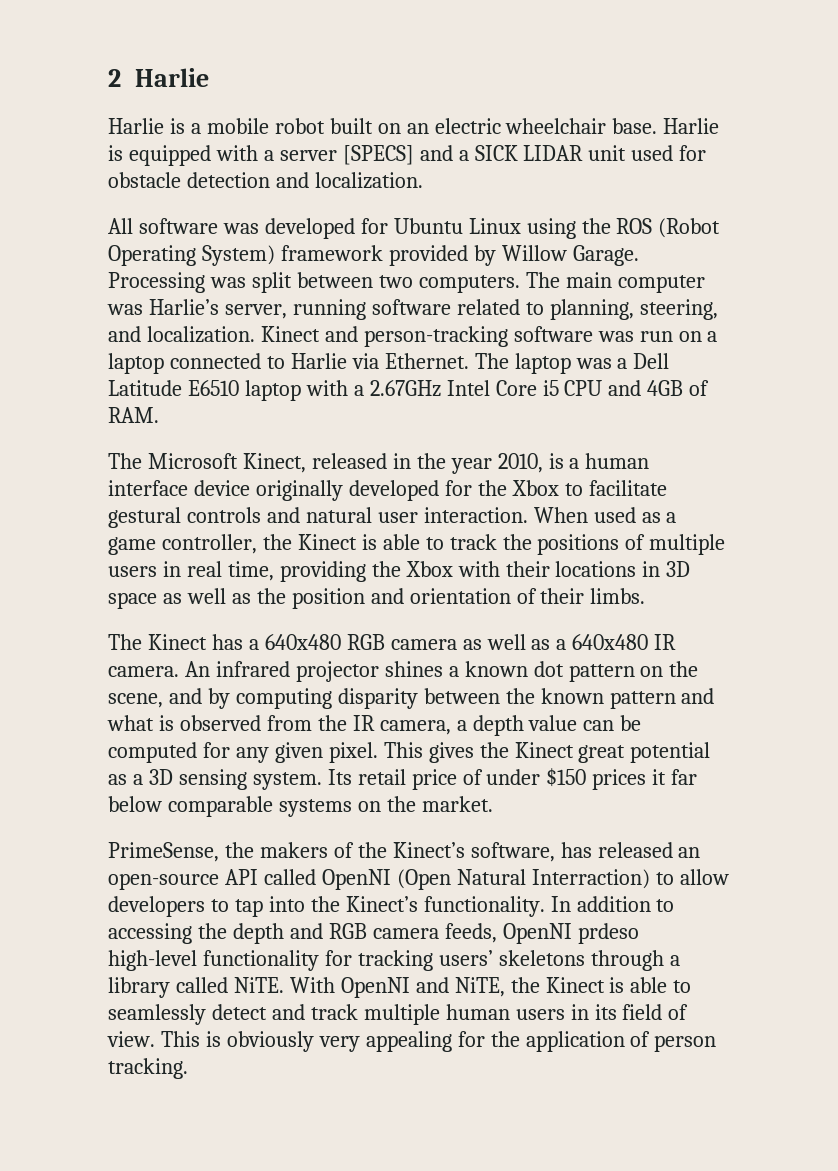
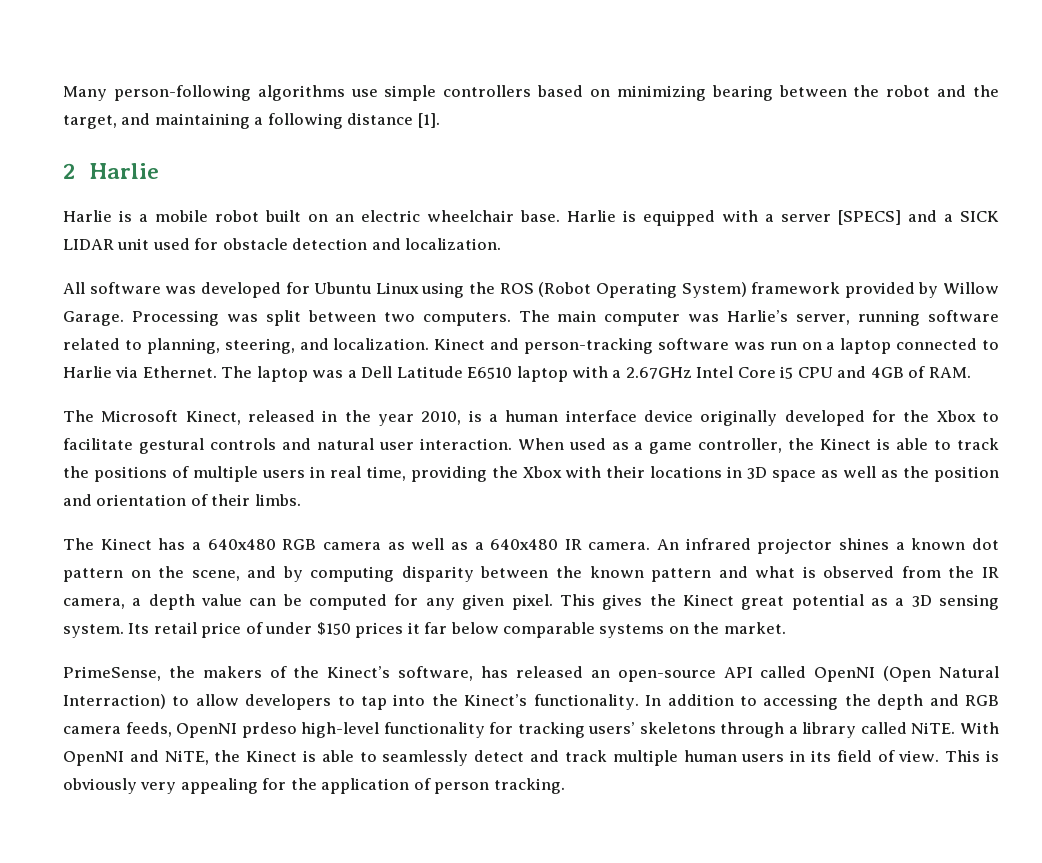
+ Many person-following algorithms use simple controllers based on minimizing bearing between the robot and the target, and maintaining a following distance [1].

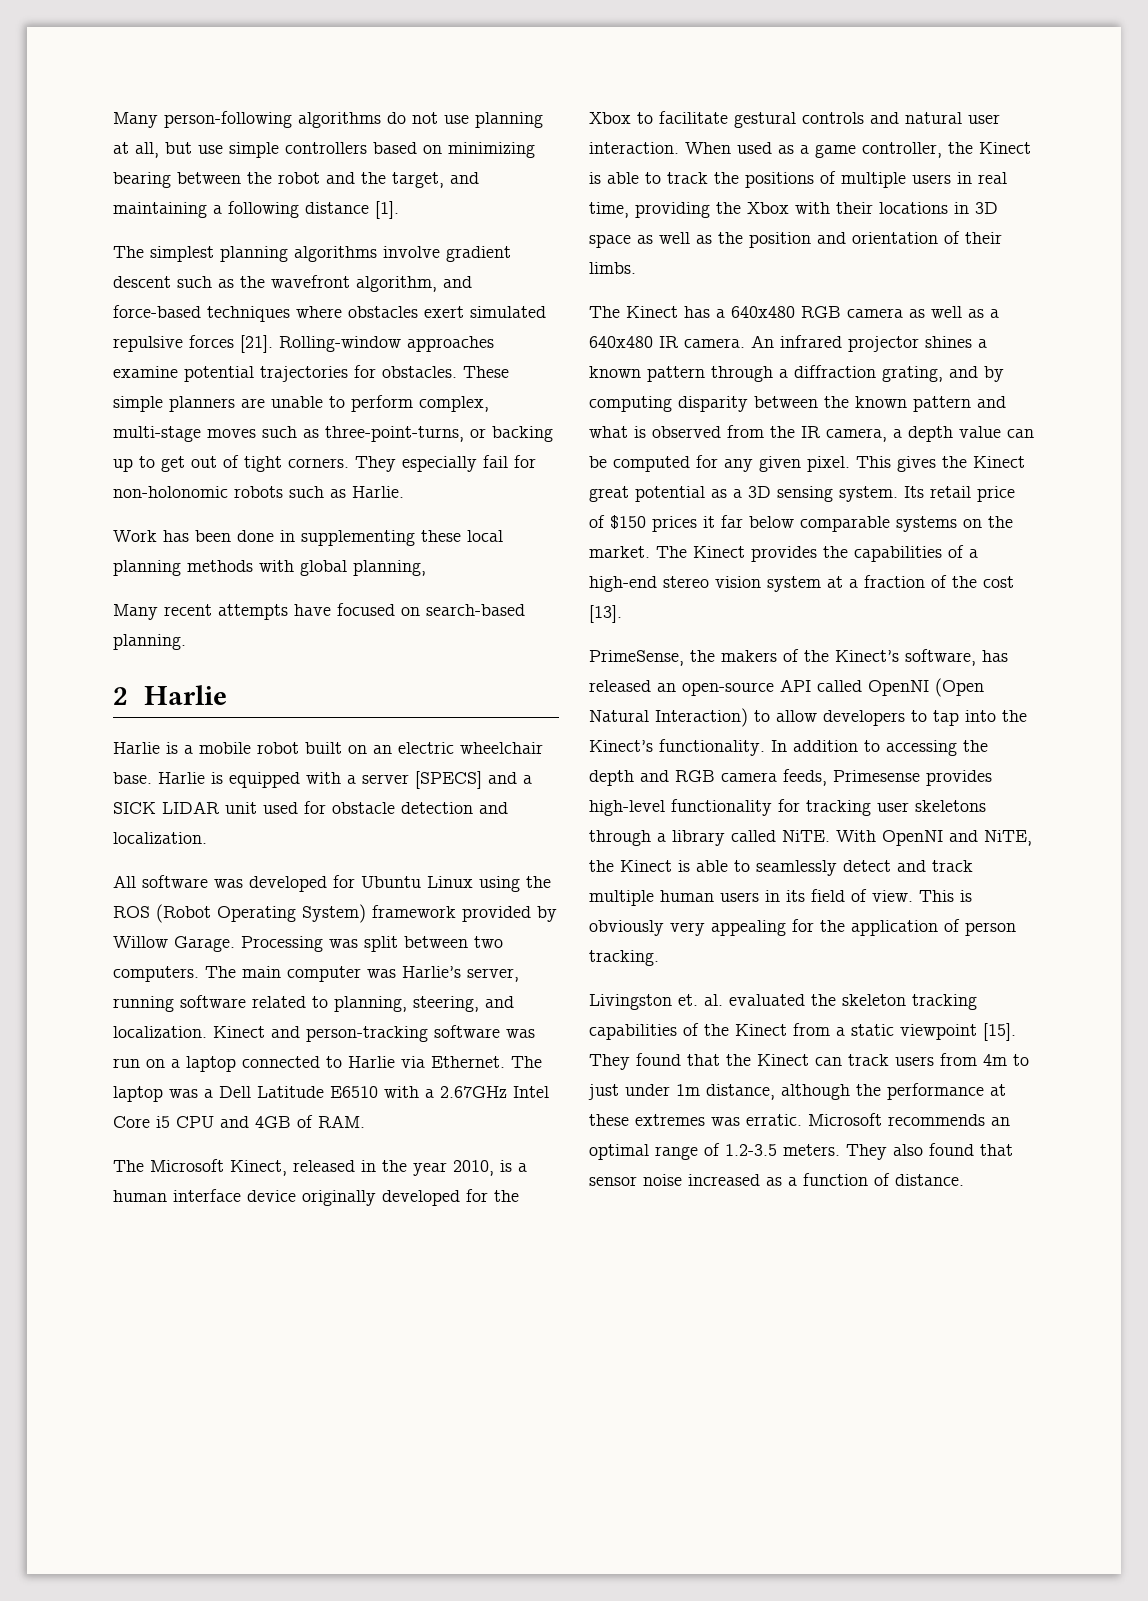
- Many person-following algorithms use simple controllers based on minimizing bearing between the robot and the target, and maintaining a following distance [1].
+ Many person-following algorithms do not use planning at all, but use simple controllers based on minimizing bearing between the robot and the target, and maintaining a following distance [1].
+ The simplest planning algorithms involve gradient descent such as the wavefront algorithm, and force-based techniques where obstacles exert simulated repulsive forces [21]. Rolling-window approaches examine potential trajectories for obstacles. These simple planners are unable to perform complex, multi-stage moves such as three-point-turns, or backing up to get out of tight corners. They especially fail for non-holonomic robots such as Harlie.
+ Work has been done in supplementing these local planning methods with global planning,
+ Many recent attempts have focused on search-based planning.
- The laptop was a Dell Latitude E6510 laptop with a 2.67GHz Intel Core i5 CPU and 4GB of RAM.
+ The laptop was a Dell Latitude E6510 with a 2.67GHz Intel Core i5 CPU and 4GB of RAM.
- An infrared projector shines a known dot pattern on the scene, and by computing disparity between the known pattern and what is observed from the IR camera, a depth value can be computed for any given pixel.
+ An infrared projector shines a known pattern through a diffraction grating, and by computing disparity between the known pattern and what is observed from the IR camera, a depth value can be computed for any given pixel.
- Its retail price of under $150 prices it far below comparable systems on the market.
+ Its retail price of $150 prices it far below comparable systems on the market. The Kinect provides the capabilities of a high-end stereo vision system at a fraction of the cost [13].
- PrimeSense, the makers of the Kinect’s software, has released an open-source API called OpenNI (Open Natural Interraction) to allow developers to tap into the Kinect’s functionality.
+ PrimeSense, the makers of the Kinect’s software, has released an open-source API called OpenNI (Open Natural Interaction) to allow developers to tap into the Kinect’s functionality.
- In addition to accessing the depth and RGB camera feeds, OpenNI prdeso high-level functionality for tracking users’ skeletons through a library called NiTE.
+ In addition to accessing the depth and RGB camera feeds, Primesense provides high-level functionality for tracking user skeletons through a library called NiTE.
+ Livingston et. al. evaluated the skeleton tracking capabilities of the Kinect from a static viewpoint [15]. They found that the Kinect can track users from 4m to just under 1m distance, although the performance at these extremes was erratic. Microsoft recommends an optimal range of 1.2-3.5 meters. They also found that sensor noise increased as a function of distance.

